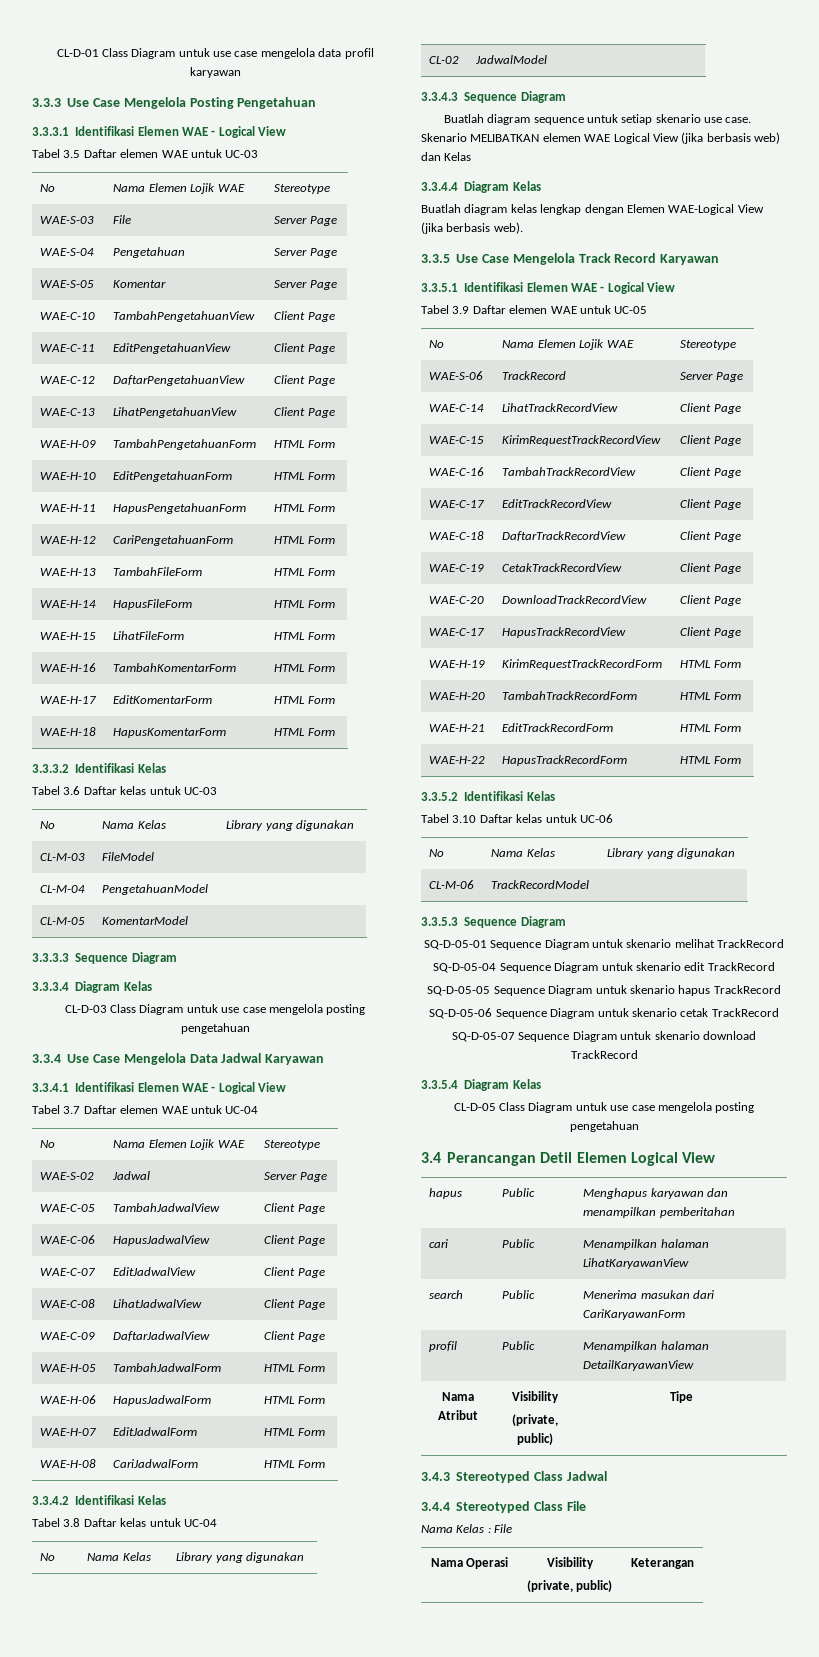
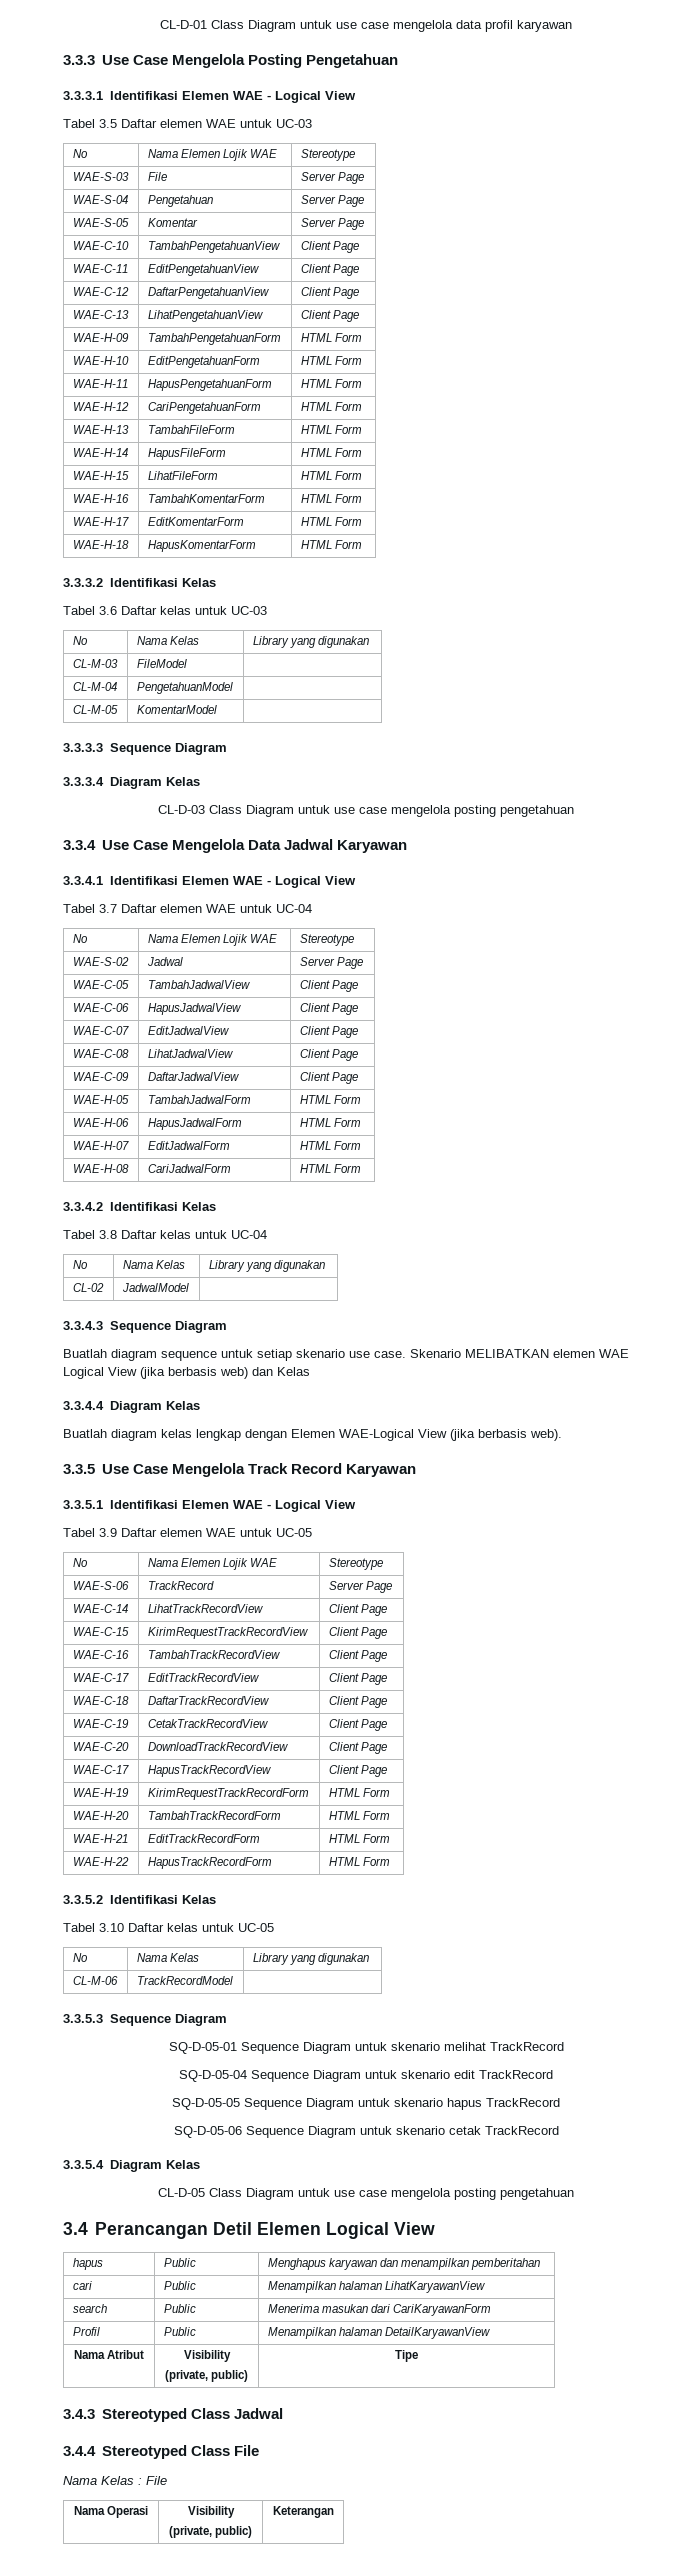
- Tabel 3.10 Daftar kelas untuk UC-06
+ Tabel 3.10 Daftar kelas untuk UC-05
- SQ-D-05-07 Sequence Diagram untuk skenario download TrackRecord
- profil | Public | Menampilkan halaman DetailKaryawanView
+ Profil | Public | Menampilkan halaman DetailKaryawanView

